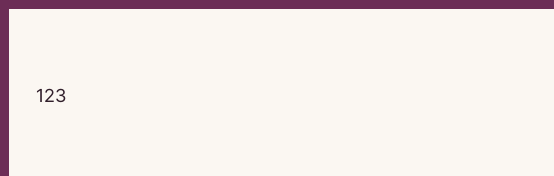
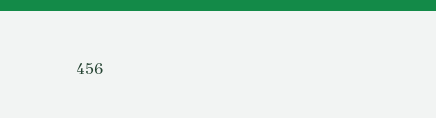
- 123
+ 456

